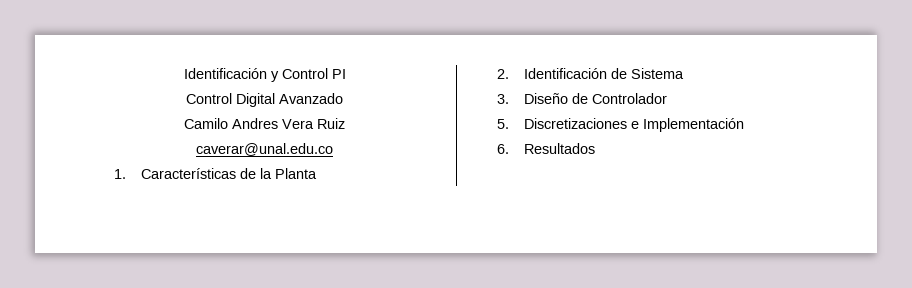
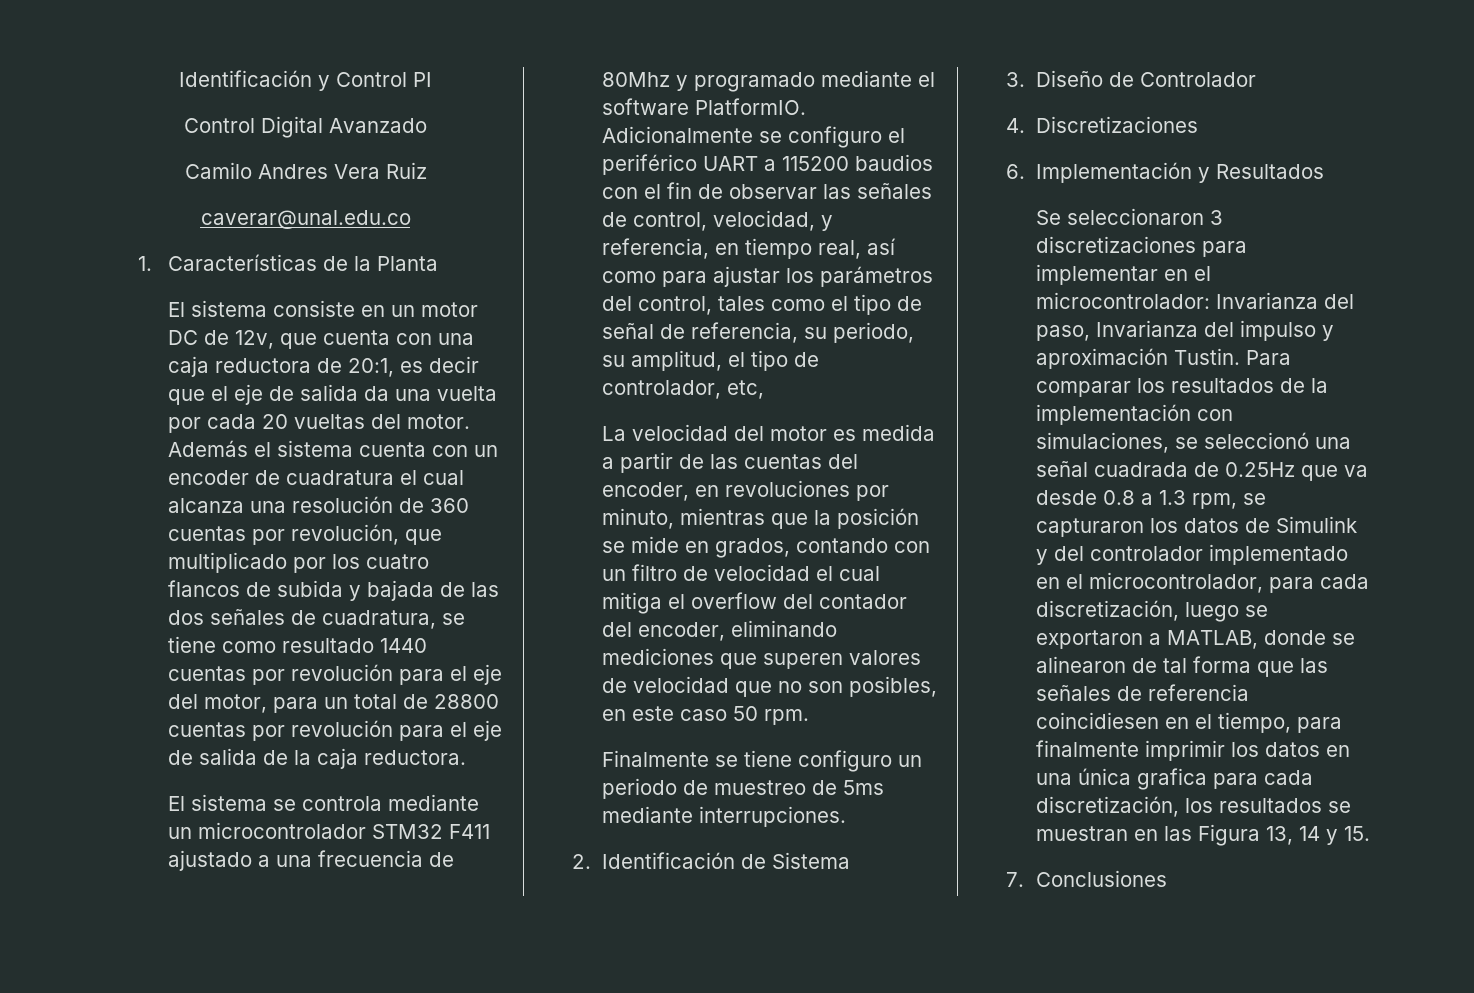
+ El sistema consiste en un motor DC de 12v, que cuenta con una caja reductora de 20:1, es decir que el eje de salida da una vuelta por cada 20 vueltas del motor. Además el sistema cuenta con un encoder de cuadratura el cual alcanza una resolución de 360 cuentas por revolución, que multiplicado por los cuatro flancos de subida y bajada de las dos señales de cuadratura, se tiene como resultado 1440 cuentas por revolución para el eje del motor, para un total de 28800 cuentas por revolución para el eje de salida de la caja reductora.
+ El sistema se controla mediante un microcontrolador STM32 F411 ajustado a una frecuencia de 80Mhz y programado mediante el software PlatformIO. Adicionalmente se configuro el periférico UART a 115200 baudios con el fin de observar las señales de control, velocidad, y referencia, en tiempo real, así como para ajustar los parámetros del control, tales como el tipo de señal de referencia, su periodo, su amplitud, el tipo de controlador, etc,
+ La velocidad del motor es medida a partir de las cuentas del encoder, en revoluciones por minuto, mientras que la posición se mide en grados, contando con un filtro de velocidad el cual mitiga el overflow del contador del encoder, eliminando mediciones que superen valores de velocidad que no son posibles, en este caso 50 rpm.
+ Finalmente se tiene configuro un periodo de muestreo de 5ms mediante interrupciones.
- 5. Discretizaciones e Implementación
+ 4. Discretizaciones
- 6. Resultados
+ 6. Implementación y Resultados
+ Se seleccionaron 3 discretizaciones para implementar en el microcontrolador: Invarianza del paso, Invarianza del impulso y aproximación Tustin. Para comparar los resultados de la implementación con simulaciones, se seleccionó una señal cuadrada de 0.25Hz que va desde 0.8 a 1.3 rpm, se capturaron los datos de Simulink y del controlador implementado en el microcontrolador, para cada discretización, luego se exportaron a MATLAB, donde se alinearon de tal forma que las señales de referencia coincidiesen en el tiempo, para finalmente imprimir los datos en una única grafica para cada discretización, los resultados se muestran en las Figura 13, 14 y 15.
+ 7. Conclusiones

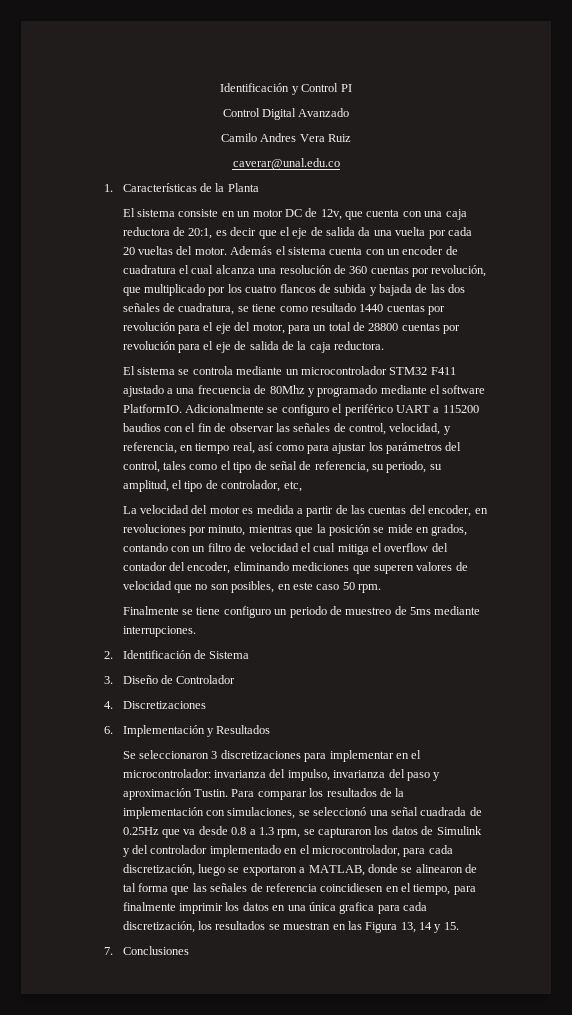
- Se seleccionaron 3 discretizaciones para implementar en el microcontrolador: Invarianza del paso, Invarianza del impulso y aproximación Tustin.
+ Se seleccionaron 3 discretizaciones para implementar en el microcontrolador: invarianza del impulso, invarianza del paso y aproximación Tustin.

